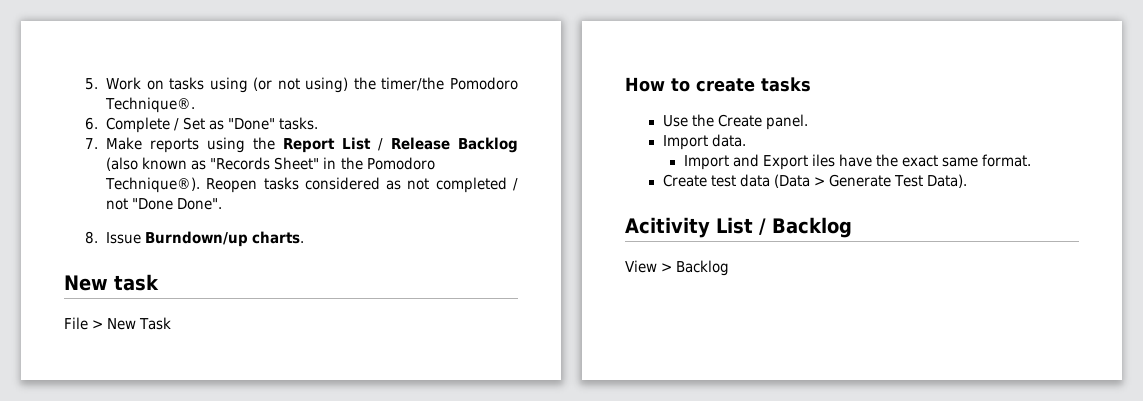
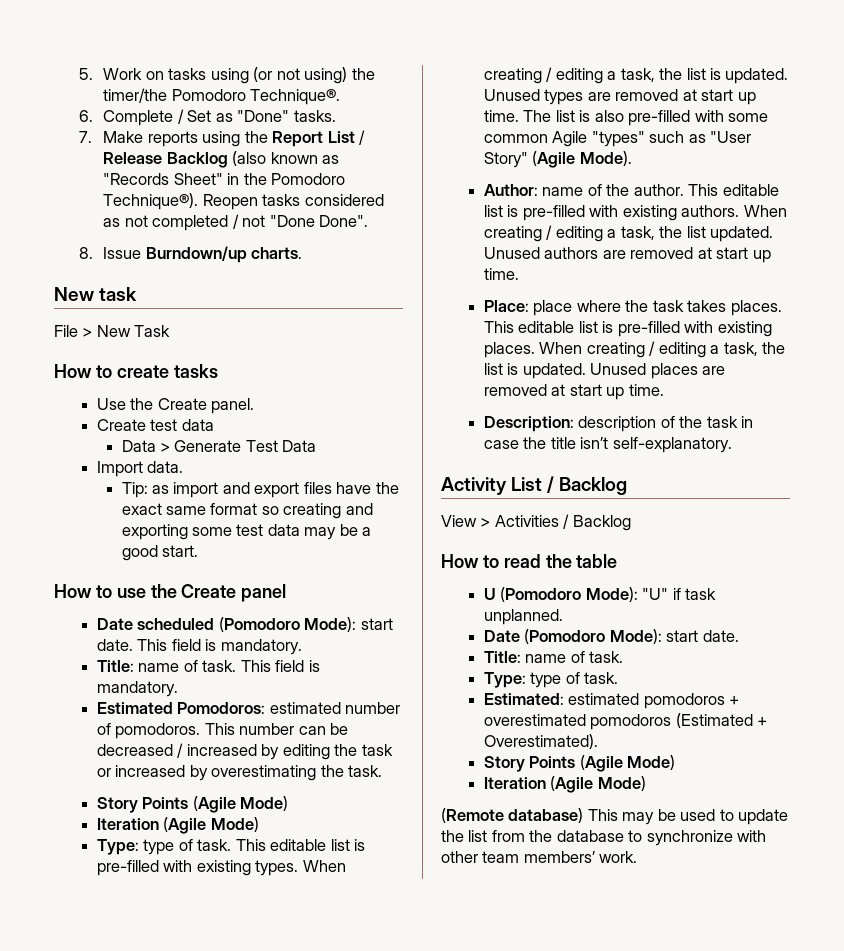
+ Create test data
+ Data > Generate Test Data
  Import data.
- Import and Export iles have the exact same format.
- Create test data (Data > Generate Test Data).
- Acitivity List / Backlog
+ Tip: as import and export files have the exact same format so creating and exporting some test data may be a good start.
+ How to use the Create panel
+ Date scheduled (Pomodoro Mode): start date. This field is mandatory.
+ Title: name of task. This field is mandatory.
+ Estimated Pomodoros: estimated number of pomodoros. This number can be decreased / increased by editing the task or increased by overestimating the task.
+ Story Points (Agile Mode)
+ Iteration (Agile Mode)
+ Type: type of task. This editable list is pre-filled with existing types. When creating / editing a task, the list is updated. Unused types are removed at start up time. The list is also pre-filled with some common Agile "types" such as "User Story" (Agile Mode).
+ Author: name of the author. This editable list is pre-filled with existing authors. When creating / editing a task, the list updated. Unused authors are removed at start up time.
+ Place: place where the task takes places. This editable list is pre-filled with existing places. When creating / editing a task, the list is updated. Unused places are removed at start up time.
+ Description: description of the task in case the title isn’t self-explanatory.
+ Activity List / Backlog
- View > Backlog
+ View > Activities / Backlog
+ How to read the table
+ U (Pomodoro Mode): "U" if task unplanned.
+ Date (Pomodoro Mode): start date.
+ Title: name of task.
+ Type: type of task.
+ Estimated: estimated pomodoros + overestimated pomodoros (Estimated + Overestimated).
+ Story Points (Agile Mode)
+ Iteration (Agile Mode)
+ (Remote database) This may be used to update the list from the database to synchronize with other team members’ work.

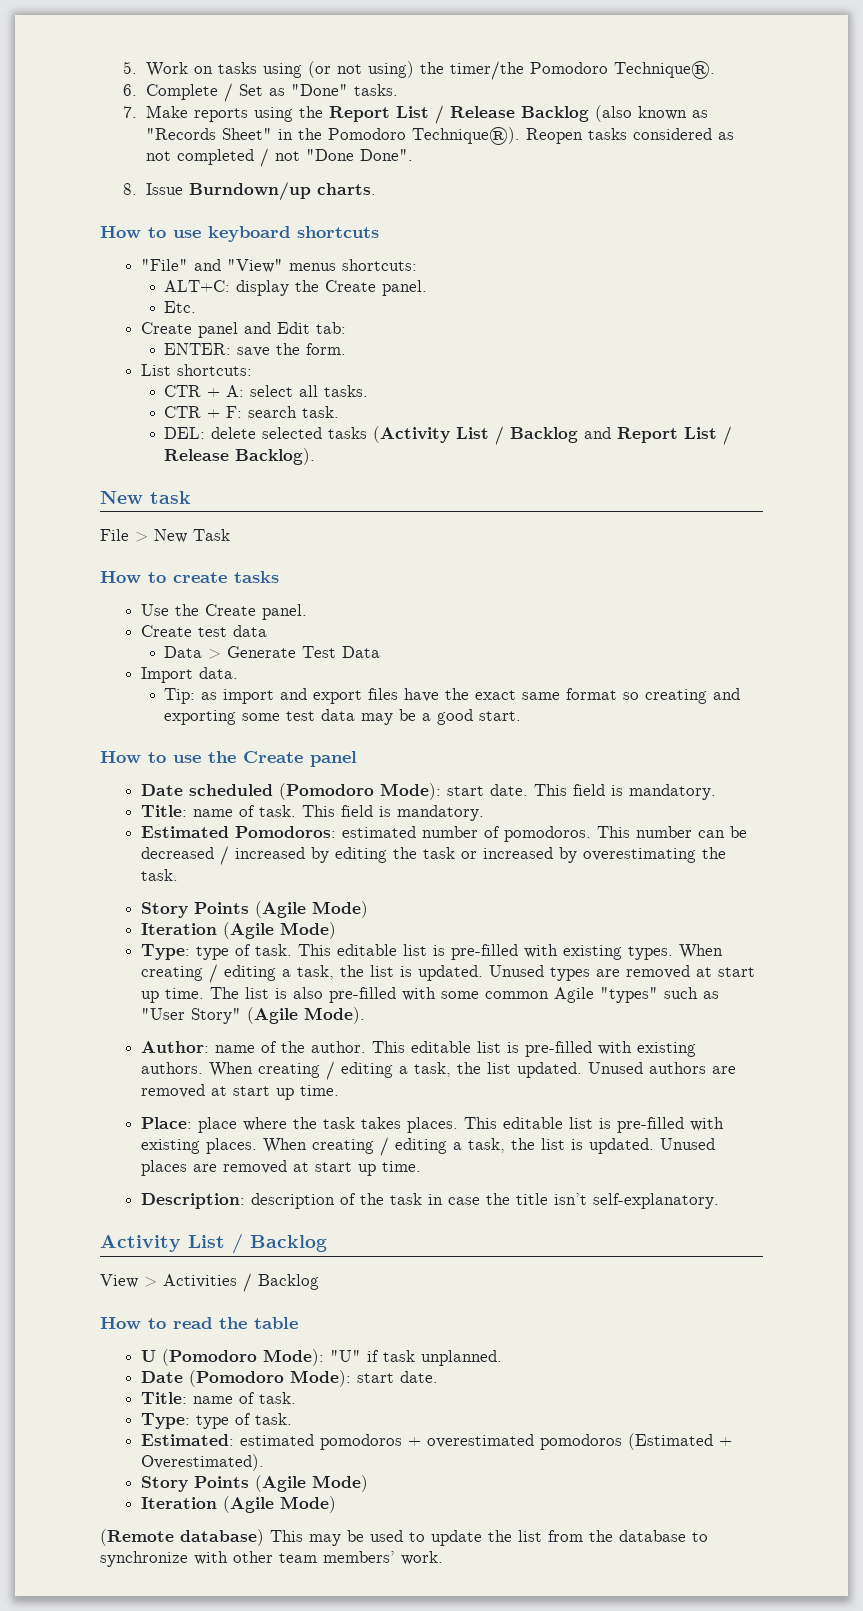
+ How to use keyboard shortcuts
+ "File" and "View" menus shortcuts:
+ ALT+C: display the Create panel.
+ Etc.
+ Create panel and Edit tab:
+ ENTER: save the form.
+ List shortcuts:
+ CTR + A: select all tasks.
+ CTR + F: search task.
+ DEL: delete selected tasks (Activity List / Backlog and Report List / Release Backlog).

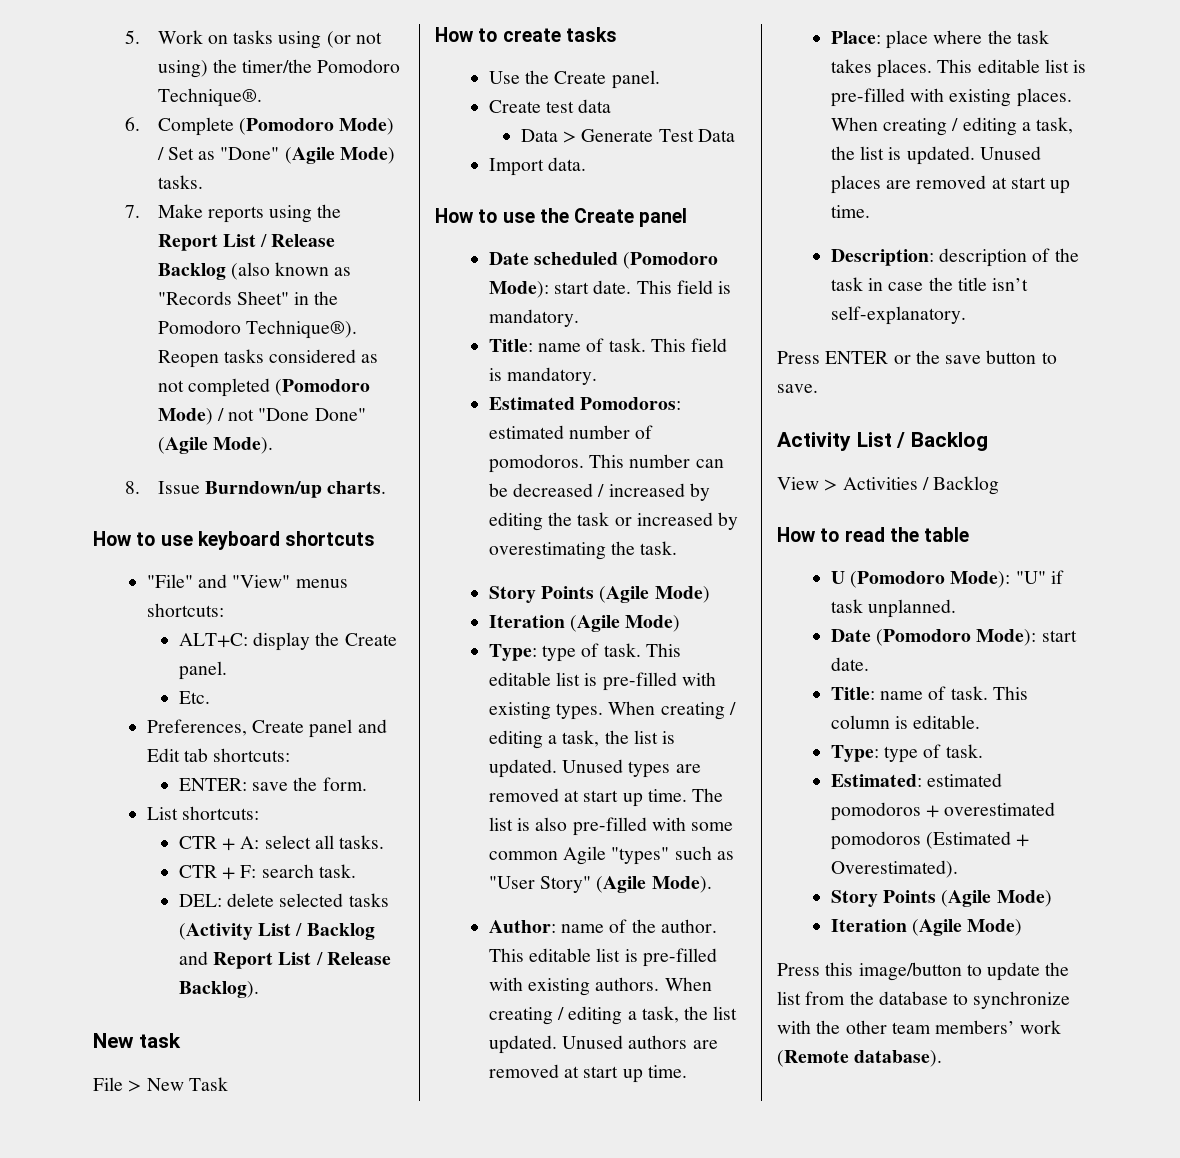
- 6. Complete / Set as "Done" tasks.
+ 6. Complete (Pomodoro Mode) / Set as "Done" (Agile Mode) tasks.
- Reopen tasks considered as not completed / not "Done Done".
+ Reopen tasks considered as not completed (Pomodoro Mode) / not "Done Done" (Agile Mode).
- Create panel and Edit tab:
+ Preferences, Create panel and Edit tab shortcuts:
- Tip: as import and export files have the exact same format so creating and exporting some test data may be a good start.
+ Press ENTER or the save button to save.
+ This column is editable.
- (Remote database) This may be used to update the list from the database to synchronize with other team members’ work.
+ Press this image/button to update the list from the database to synchronize with the other team members’ work (Remote database).

